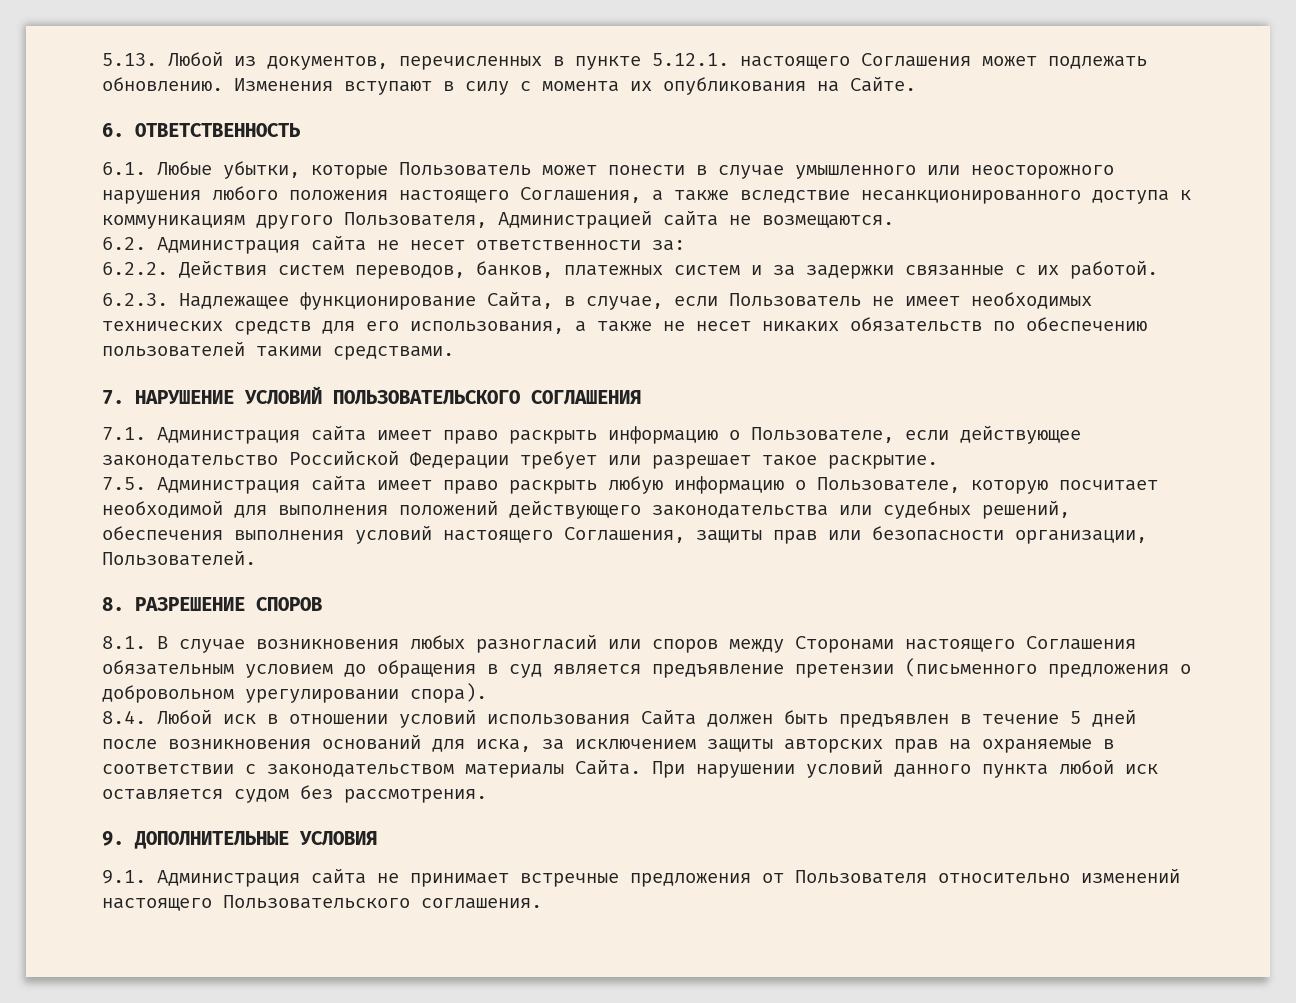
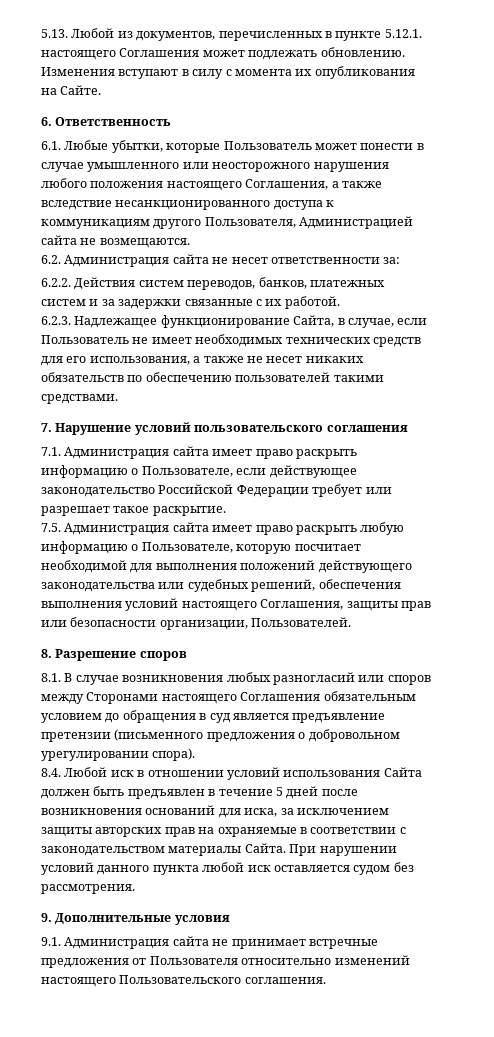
- 6. ОТВЕТСТВЕННОСТЬ
+ 6. Ответственность
- 7. НАРУШЕНИЕ УСЛОВИЙ ПОЛЬЗОВАТЕЛЬСКОГО СОГЛАШЕНИЯ
+ 7. Нарушение условий пользовательского соглашения
- 8. РАЗРЕШЕНИЕ СПОРОВ
+ 8. Разрешение споров
- 9. ДОПОЛНИТЕЛЬНЫЕ УСЛОВИЯ
+ 9. Дополнительные условия

